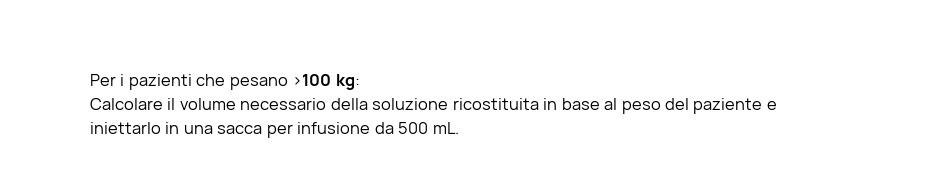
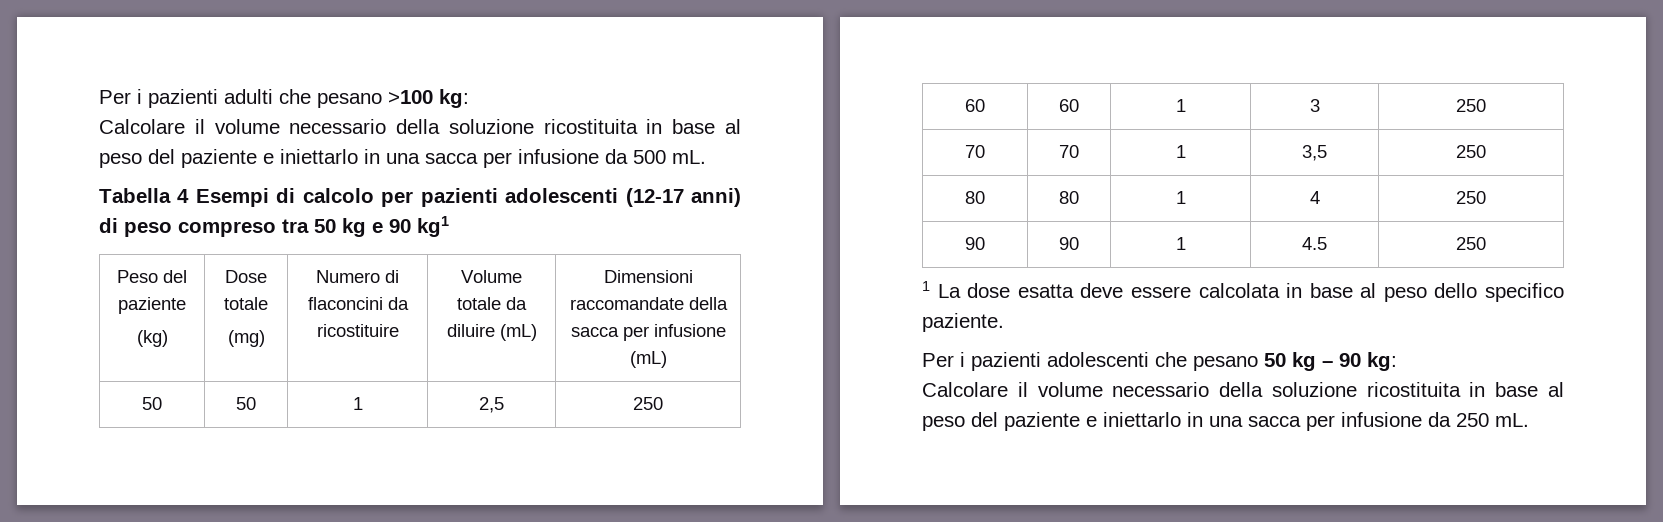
- Per i pazienti che pesano >100 kg:
+ Per i pazienti adulti che pesano >100 kg:
+ Tabella 4 Esempi di calcolo per pazienti adolescenti (12-17 anni) di peso compreso tra 50 kg e 90 kg1
+ Peso del paziente
+ (kg) | Dose totale
+ (mg) | Numero di flaconcini da ricostituire | Volume totale da diluire (mL) | Dimensioni raccomandate della sacca per infusione (mL)
+ 50 | 50 | 1 | 2,5 | 250
+ 60 | 60 | 1 | 3 | 250
+ 70 | 70 | 1 | 3,5 | 250
+ 80 | 80 | 1 | 4 | 250
+ 90 | 90 | 1 | 4.5 | 250
+ 1 La dose esatta deve essere calcolata in base al peso dello specifico paziente.
+ Per i pazienti adolescenti che pesano 50 kg – 90 kg:
+ Calcolare il volume necessario della soluzione ricostituita in base al peso del paziente e iniettarlo in una sacca per infusione da 250 mL.

